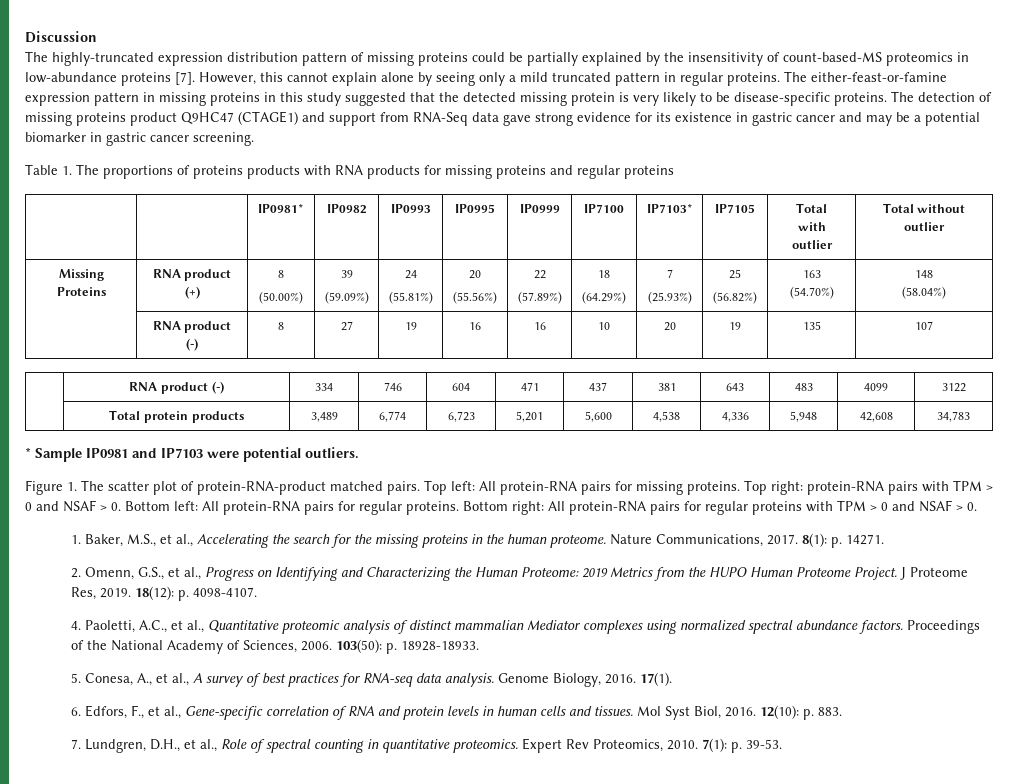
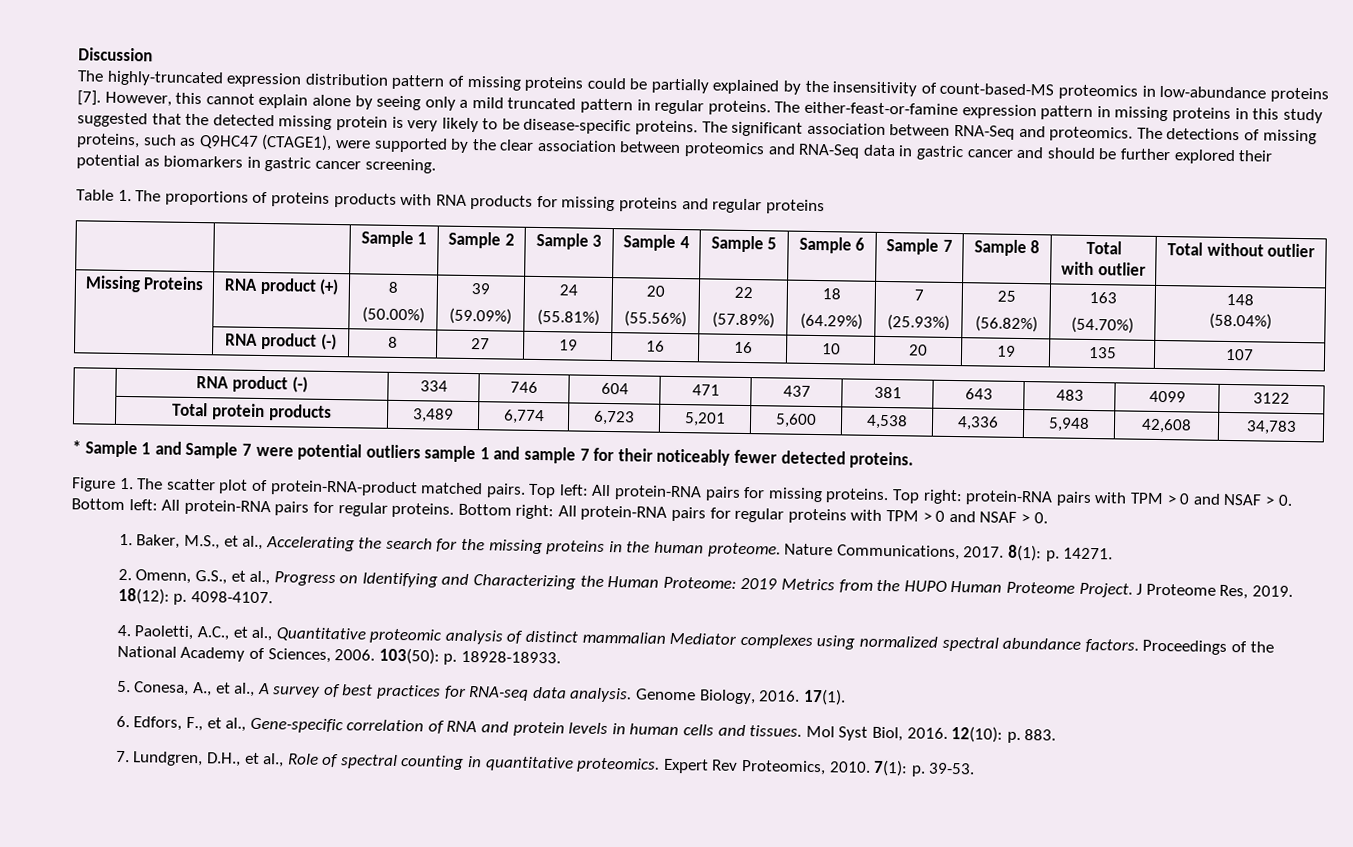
- The detection of missing proteins product Q9HC47 (CTAGE1) and support from RNA-Seq data gave strong evidence for its existence in gastric cancer and may be a potential biomarker in gastric cancer screening.
+ The significant association between RNA-Seq and proteomics. The detections of missing proteins, such as Q9HC47 (CTAGE1), were supported by the clear association between proteomics and RNA-Seq data in gastric cancer and should be further explored their potential as biomarkers in gastric cancer screening.
- | | IP0981* | IP0982 | IP0993 | IP0995 | IP0999 | IP7100 | IP7103* | IP7105 | Total
+ | | Sample 1 | Sample 2 | Sample 3 | Sample 4 | Sample 5 | Sample 6 | Sample 7 | Sample 8 | Total
- * Sample IP0981 and IP7103 were potential outliers.
+ * Sample 1 and Sample 7 were potential outliers sample 1 and sample 7 for their noticeably fewer detected proteins.

